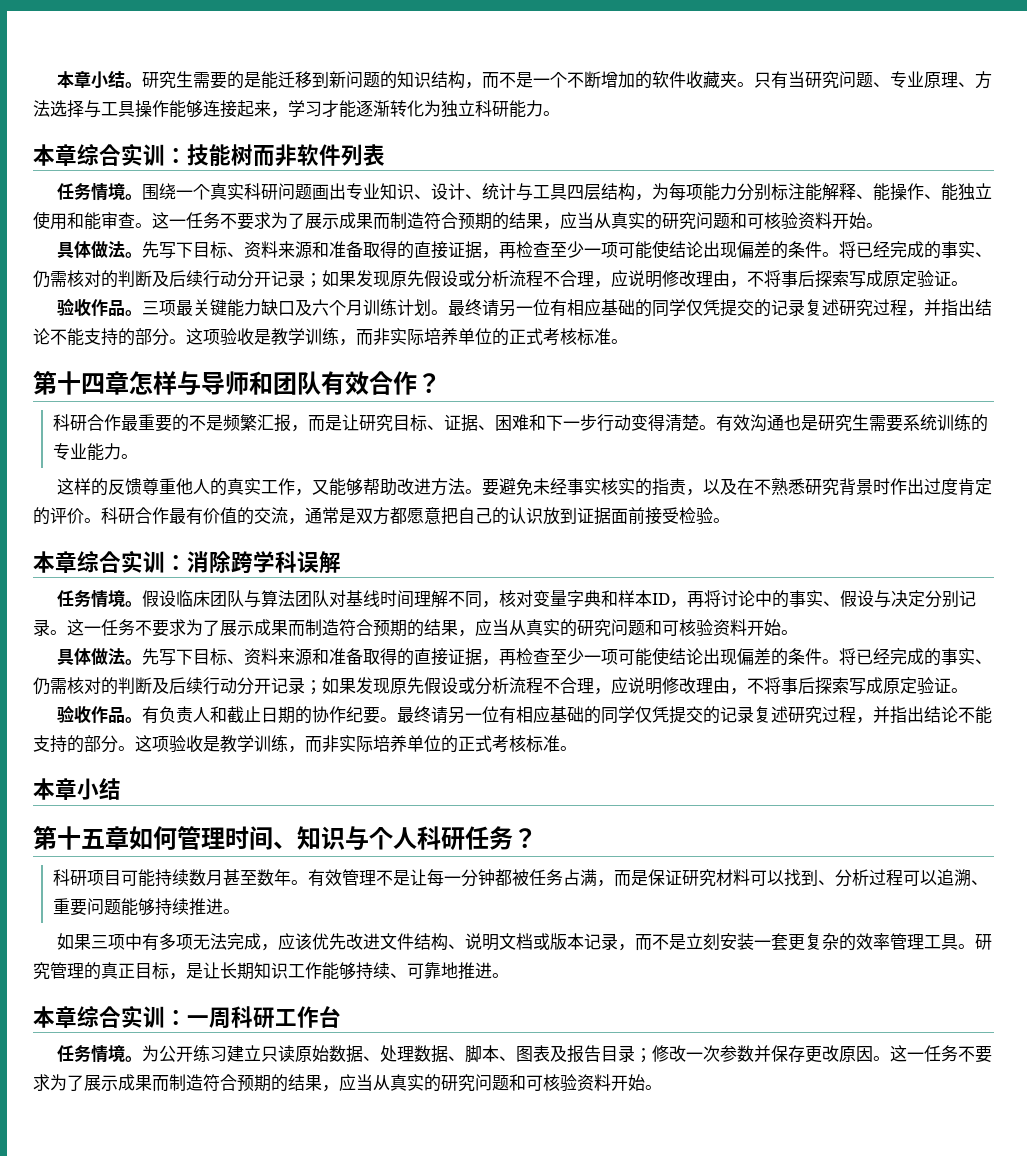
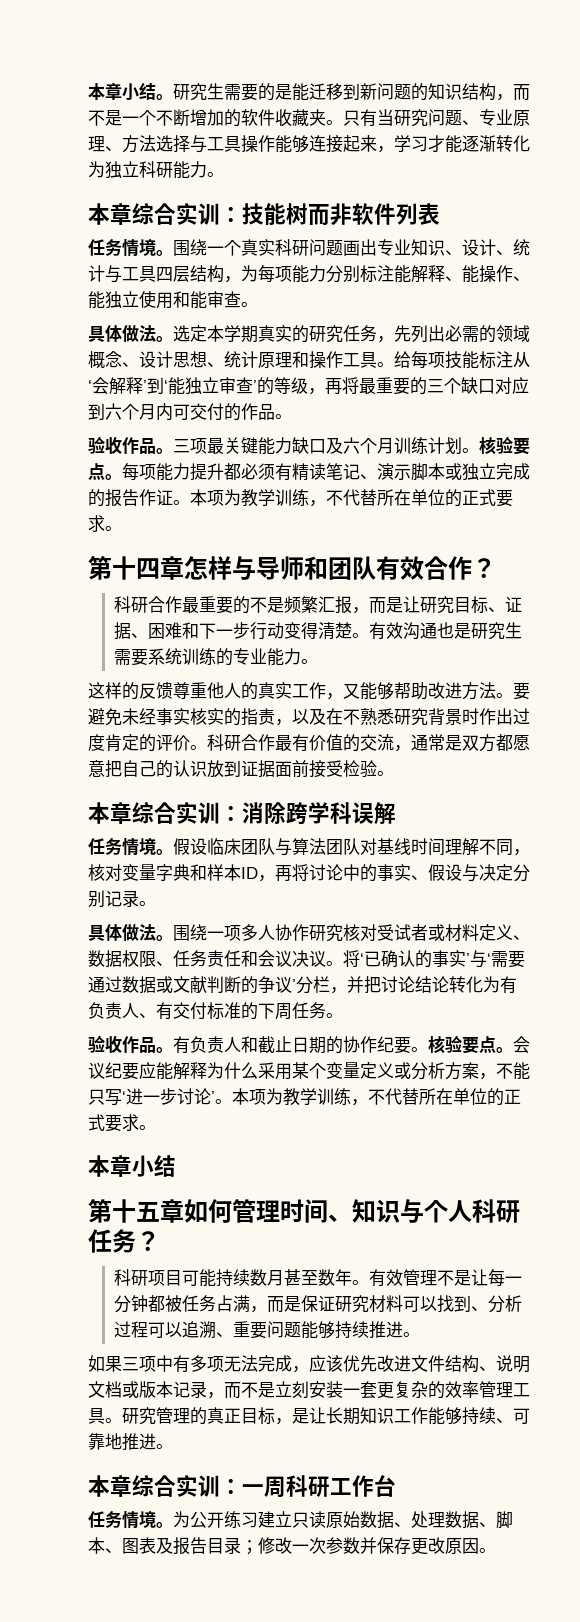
- 围绕一个真实科研问题画出专业知识、设计、统计与工具四层结构，为每项能力分别标注能解释、能操作、能独立使用和能审查。这一任务不要求为了展示成果而制造符合预期的结果，应当从真实的研究问题和可核验资料开始。
- 具体做法。先写下目标、资料来源和准备取得的直接证据，再检查至少一项可能使结论出现偏差的条件。将已经完成的事实、仍需核对的判断及后续行动分开记录；如果发现原先假设或分析流程不合理，应说明修改理由，不将事后探索写成原定验证。
+ 围绕一个真实科研问题画出专业知识、设计、统计与工具四层结构，为每项能力分别标注能解释、能操作、能独立使用和能审查。
+ 具体做法。选定本学期真实的研究任务，先列出必需的领域概念、设计思想、统计原理和操作工具。给每项技能标注从‘会解释’到‘能独立审查’的等级，再将最重要的三个缺口对应到六个月内可交付的作品。
- 三项最关键能力缺口及六个月训练计划。最终请另一位有相应基础的同学仅凭提交的记录复述研究过程，并指出结论不能支持的部分。这项验收是教学训练，而非实际培养单位的正式考核标准。
+ 三项最关键能力缺口及六个月训练计划。核验要点。每项能力提升都必须有精读笔记、演示脚本或独立完成的报告作证。本项为教学训练，不代替所在单位的正式要求。
- 假设临床团队与算法团队对基线时间理解不同，核对变量字典和样本ID，再将讨论中的事实、假设与决定分别记录。这一任务不要求为了展示成果而制造符合预期的结果，应当从真实的研究问题和可核验资料开始。
- 具体做法。先写下目标、资料来源和准备取得的直接证据，再检查至少一项可能使结论出现偏差的条件。将已经完成的事实、仍需核对的判断及后续行动分开记录；如果发现原先假设或分析流程不合理，应说明修改理由，不将事后探索写成原定验证。
+ 假设临床团队与算法团队对基线时间理解不同，核对变量字典和样本ID，再将讨论中的事实、假设与决定分别记录。
+ 具体做法。围绕一项多人协作研究核对受试者或材料定义、数据权限、任务责任和会议决议。将‘已确认的事实’与‘需要通过数据或文献判断的争议’分栏，并把讨论结论转化为有负责人、有交付标准的下周任务。
- 有负责人和截止日期的协作纪要。最终请另一位有相应基础的同学仅凭提交的记录复述研究过程，并指出结论不能支持的部分。这项验收是教学训练，而非实际培养单位的正式考核标准。
+ 有负责人和截止日期的协作纪要。核验要点。会议纪要应能解释为什么采用某个变量定义或分析方案，不能只写‘进一步讨论’。本项为教学训练，不代替所在单位的正式要求。
- 为公开练习建立只读原始数据、处理数据、脚本、图表及报告目录；修改一次参数并保存更改原因。这一任务不要求为了展示成果而制造符合预期的结果，应当从真实的研究问题和可核验资料开始。
+ 为公开练习建立只读原始数据、处理数据、脚本、图表及报告目录；修改一次参数并保存更改原因。

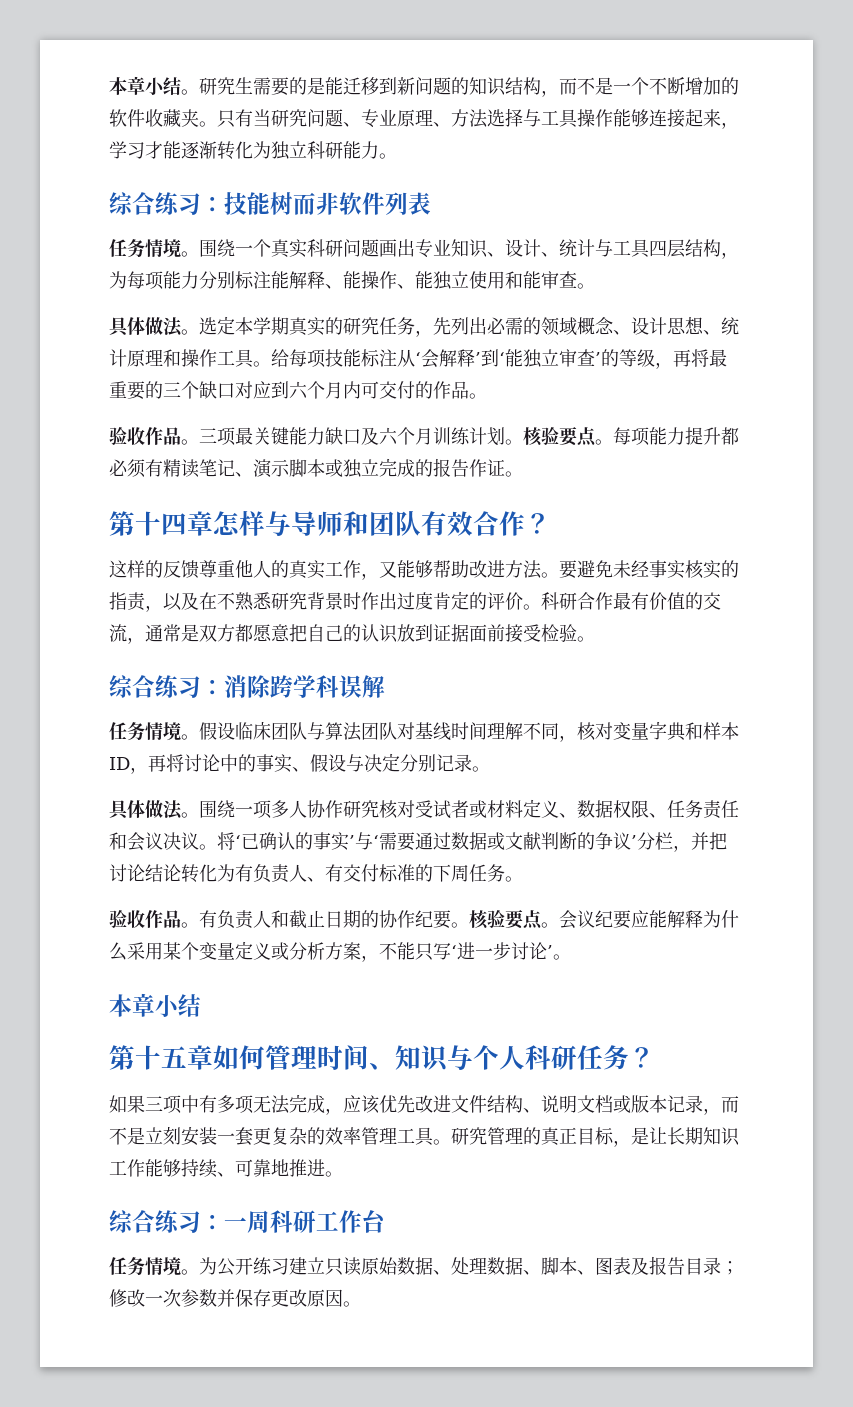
- 本章综合实训：技能树而非软件列表
+ 综合练习：技能树而非软件列表
- 每项能力提升都必须有精读笔记、演示脚本或独立完成的报告作证。本项为教学训练，不代替所在单位的正式要求。
+ 每项能力提升都必须有精读笔记、演示脚本或独立完成的报告作证。
- 科研合作最重要的不是频繁汇报，而是让研究目标、证据、困难和下一步行动变得清楚。有效沟通也是研究生需要系统训练的专业能力。
- 本章综合实训：消除跨学科误解
+ 综合练习：消除跨学科误解
- 会议纪要应能解释为什么采用某个变量定义或分析方案，不能只写‘进一步讨论’。本项为教学训练，不代替所在单位的正式要求。
+ 会议纪要应能解释为什么采用某个变量定义或分析方案，不能只写‘进一步讨论’。
- 科研项目可能持续数月甚至数年。有效管理不是让每一分钟都被任务占满，而是保证研究材料可以找到、分析过程可以追溯、重要问题能够持续推进。
- 本章综合实训：一周科研工作台
+ 综合练习：一周科研工作台

